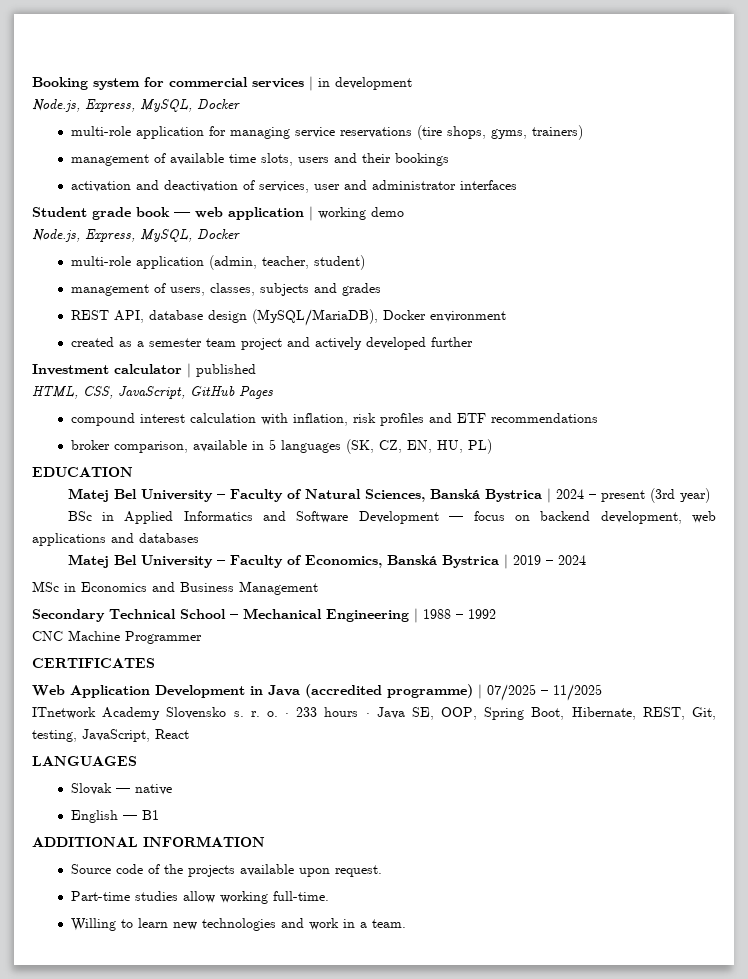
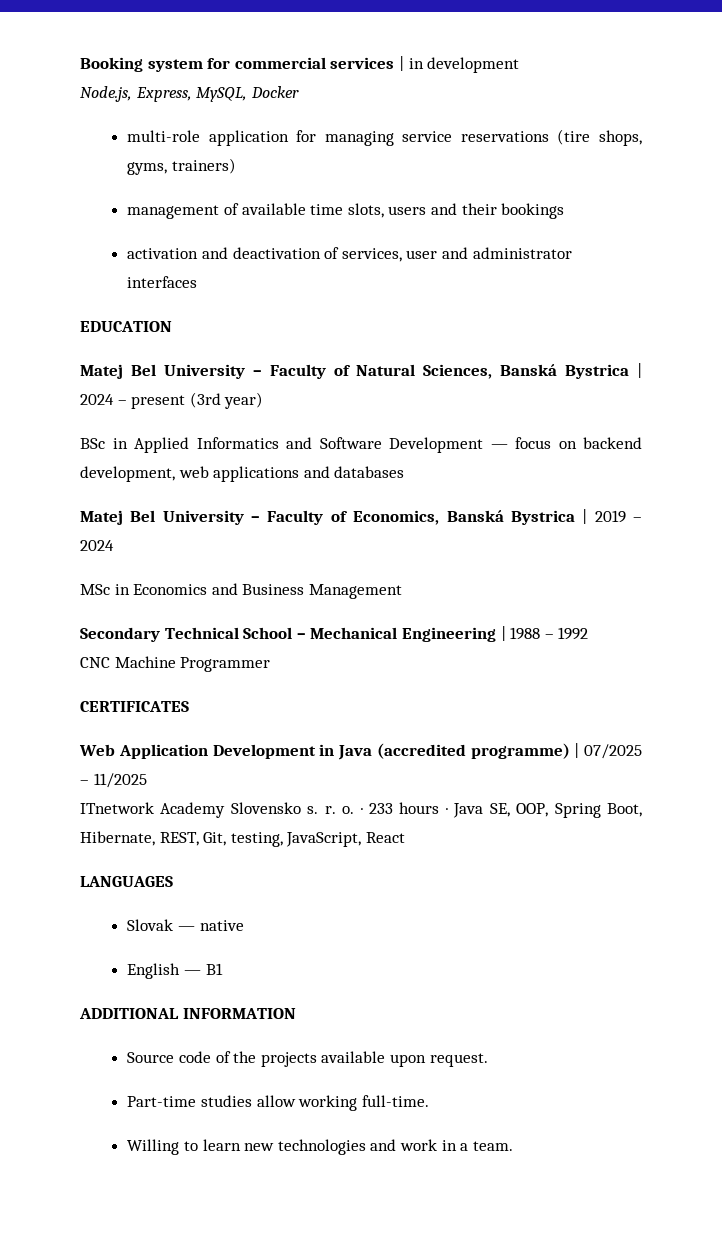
- Student grade book — web application | working demo
- Node.js, Express, MySQL, Docker
- multi-role application (admin, teacher, student)
- management of users, classes, subjects and grades
- REST API, database design (MySQL/MariaDB), Docker environment
- created as a semester team project and actively developed further
- Investment calculator | published
- HTML, CSS, JavaScript, GitHub Pages
- compound interest calculation with inflation, risk profiles and ETF recommendations
- broker comparison, available in 5 languages (SK, CZ, EN, HU, PL)

